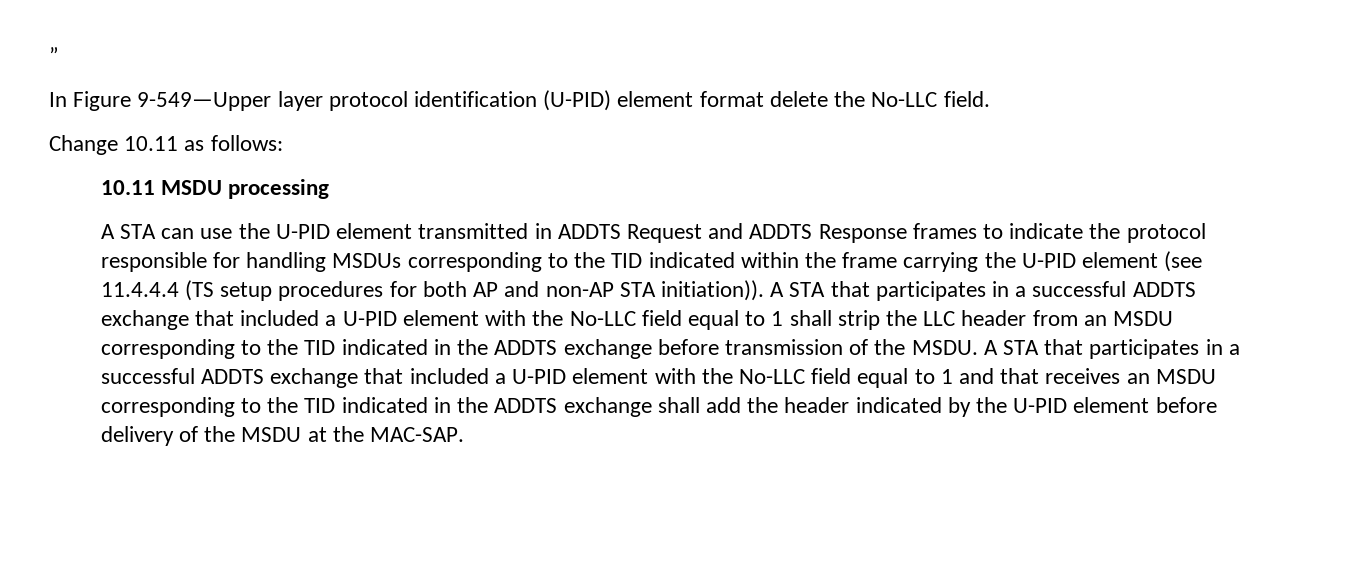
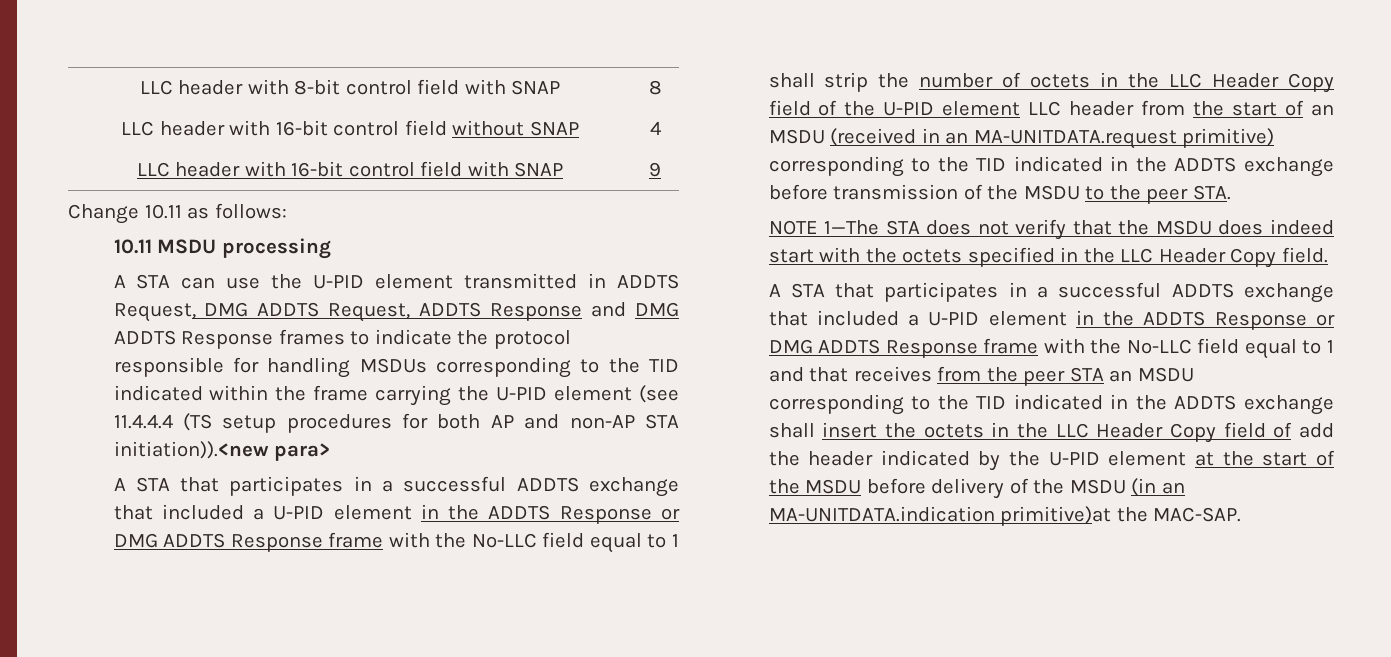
- ”
- In Figure 9-549—Upper layer protocol identification (U-PID) element format delete the No-LLC field.
+ LLC header with 8-bit control field with SNAP | 8
+ LLC header with 16-bit control field without SNAP | 4
+ LLC header with 16-bit control field with SNAP | 9
- A STA can use the U-PID element transmitted in ADDTS Request and ADDTS Response frames to indicate the protocol responsible for handling MSDUs corresponding to the TID indicated within the frame carrying the U-PID element (see 11.4.4.4 (TS setup procedures for both AP and non-AP STA initiation)). A STA that participates in a successful ADDTS exchange that included a U-PID element with the No-LLC field equal to 1 shall strip the LLC header from an MSDU corresponding to the TID indicated in the ADDTS exchange before transmission of the MSDU. A STA that participates in a successful ADDTS exchange that included a U-PID element with the No-LLC field equal to 1 and that receives an MSDU corresponding to the TID indicated in the ADDTS exchange shall add the header indicated by the U-PID element before delivery of the MSDU at the MAC-SAP.
+ A STA can use the U-PID element transmitted in ADDTS Request, DMG ADDTS Request, ADDTS Response and DMG ADDTS Response frames to indicate the protocol responsible for handling MSDUs corresponding to the TID indicated within the frame carrying the U-PID element (see 11.4.4.4 (TS setup procedures for both AP and non-AP STA initiation)).<new para>
+ A STA that participates in a successful ADDTS exchange that included a U-PID element in the ADDTS Response or DMG ADDTS Response frame with the No-LLC field equal to 1 shall strip the number of octets in the LLC Header Copy field of the U-PID element LLC header from the start of an MSDU (received in an MA-UNITDATA.request primitive) corresponding to the TID indicated in the ADDTS exchange before transmission of the MSDU to the peer STA.
+ NOTE 1—The STA does not verify that the MSDU does indeed start with the octets specified in the LLC Header Copy field.
+ A STA that participates in a successful ADDTS exchange that included a U-PID element in the ADDTS Response or DMG ADDTS Response frame with the No-LLC field equal to 1 and that receives from the peer STA an MSDU corresponding to the TID indicated in the ADDTS exchange shall insert the octets in the LLC Header Copy field of add the header indicated by the U-PID element at the start of the MSDU before delivery of the MSDU (in an MA-UNITDATA.indication primitive)at the MAC-SAP.

